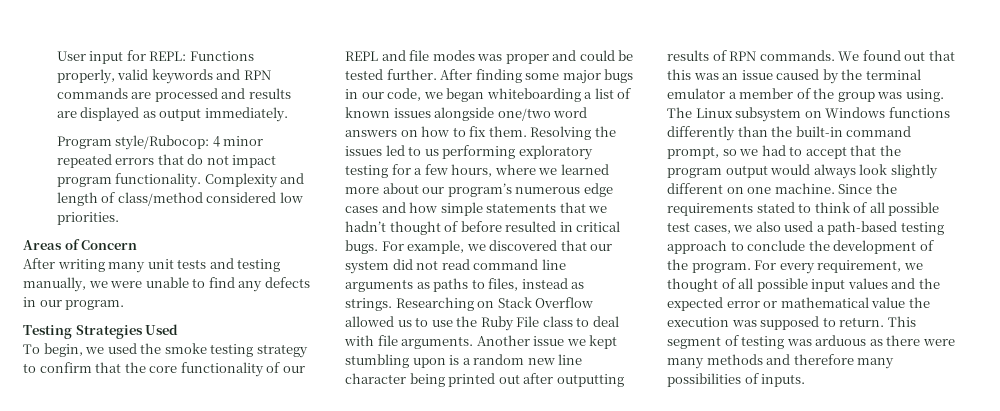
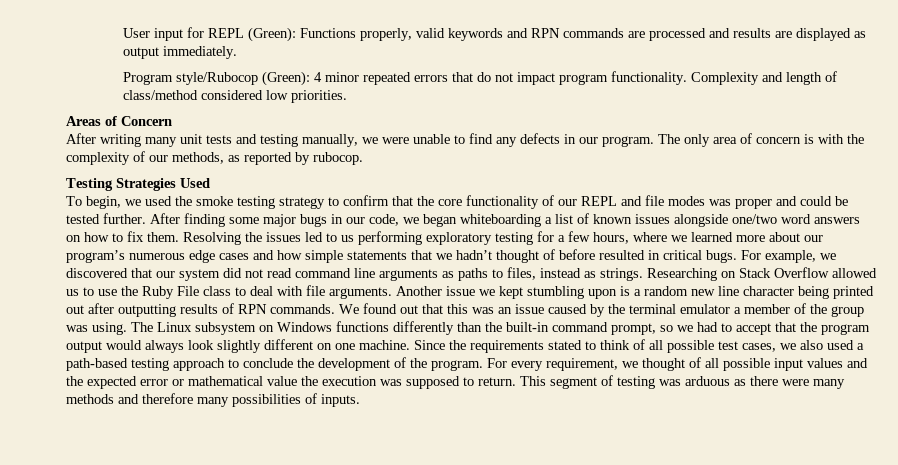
- User input for REPL: Functions properly, valid keywords and RPN commands are processed and results are displayed as output immediately.
+ User input for REPL (Green): Functions properly, valid keywords and RPN commands are processed and results are displayed as output immediately.
- Program style/Rubocop: 4 minor repeated errors that do not impact program functionality.
+ Program style/Rubocop (Green): 4 minor repeated errors that do not impact program functionality.
+ The only area of concern is with the complexity of our methods, as reported by rubocop.

